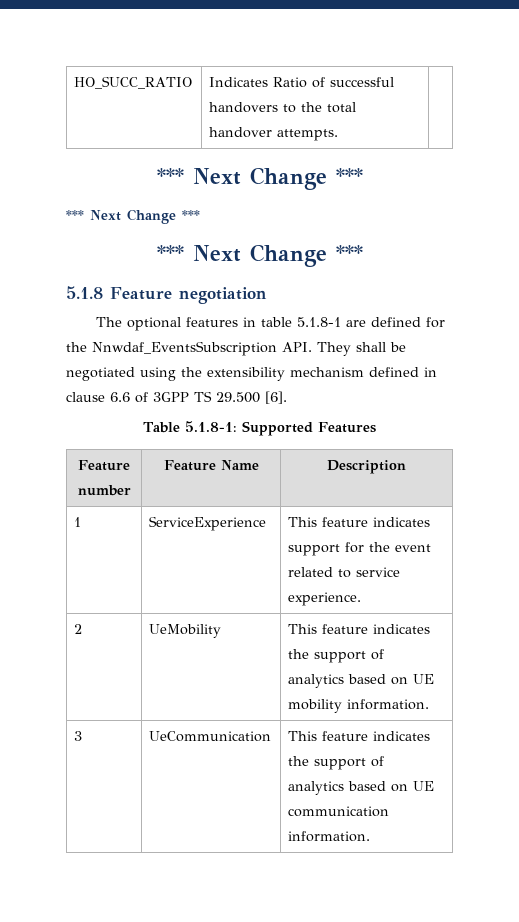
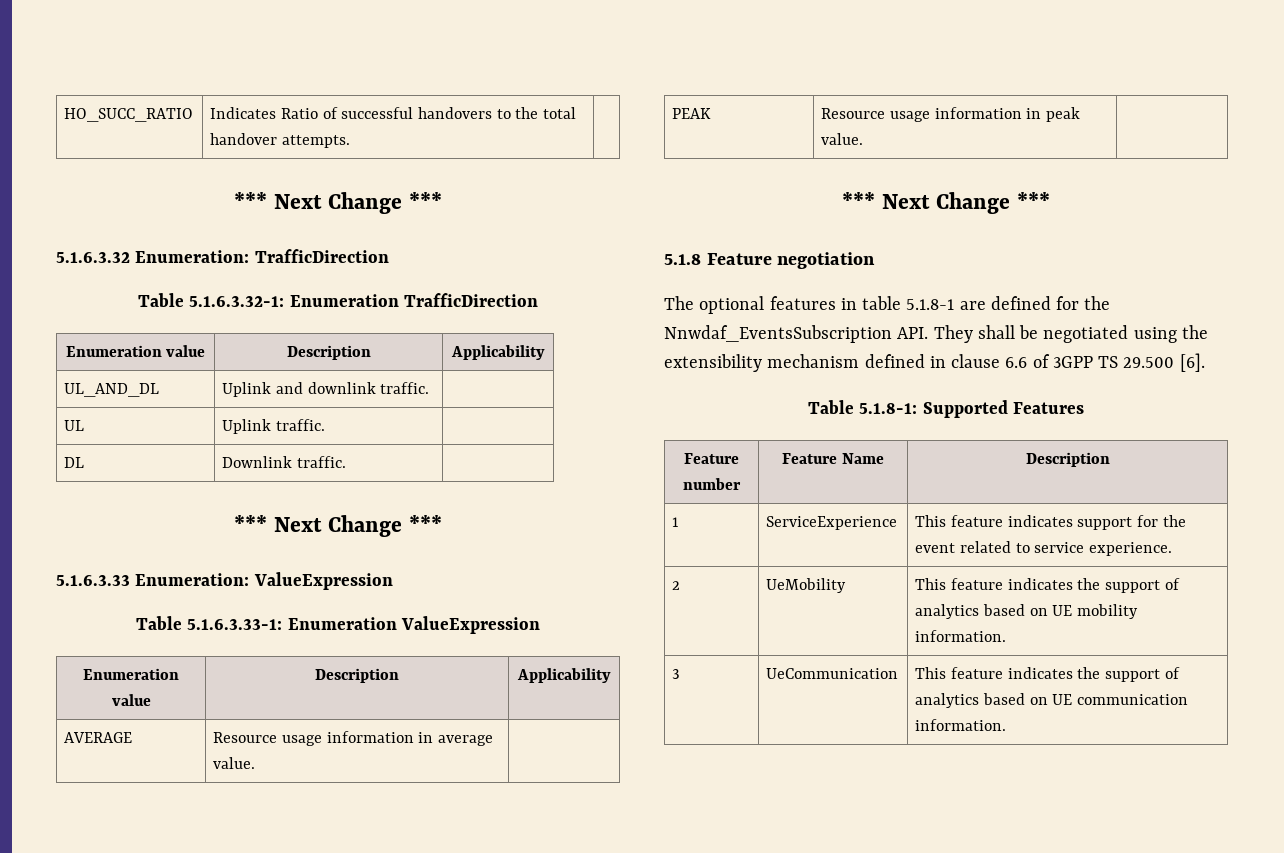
  HO_SUCC_RATIO | Indicates Ratio of successful handovers to the total handover attempts. |
  *** Next Change ***
+ 5.1.6.3.32 Enumeration: TrafficDirection
+ Table 5.1.6.3.32-1: Enumeration TrafficDirection
+ Enumeration value | Description | Applicability
+ UL_AND_DL | Uplink and downlink traffic. |
+ UL | Uplink traffic. |
+ DL | Downlink traffic. |
  *** Next Change ***
+ 5.1.6.3.33 Enumeration: ValueExpression
+ Table 5.1.6.3.33-1: Enumeration ValueExpression
+ Enumeration value | Description | Applicability
+ AVERAGE | Resource usage information in average value. |
+ PEAK | Resource usage information in peak value. |

